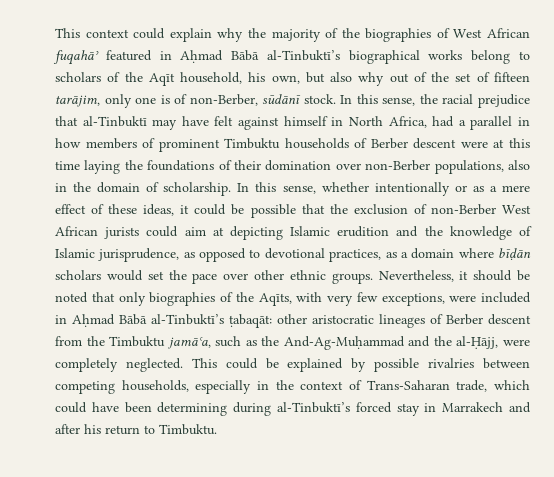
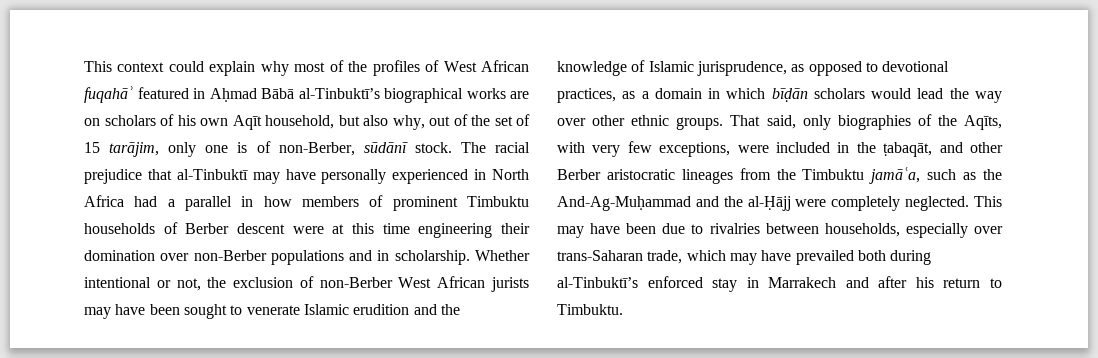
- This context could explain why the majority of the biographies of West African fuqahāʾ featured in Aḥmad Bābā al-Tinbuktī’s biographical works belong to scholars of the Aqīt household, his own, but also why out of the set of fifteen tarājim, only one is of non-Berber, sūdānī stock.
+ This context could explain why most of the profiles of West African fuqahāʾ featured in Aḥmad Bābā al-Tinbuktī’s biographical works are on scholars of his own Aqīt household, but also why, out of the set of 15 tarājim, only one is of non-Berber, sūdānī stock.
- In this sense, the racial prejudice that al-Tinbuktī may have felt against himself in North Africa, had a parallel in how members of prominent Timbuktu households of Berber descent were at this time laying the foundations of their domination over non-Berber populations, also in the domain of scholarship. In this sense, whether intentionally or as a mere effect of these ideas, it could be possible that the exclusion of non-Berber West African jurists could aim at depicting Islamic erudition and the knowledge of Islamic jurisprudence, as opposed to devotional practices, as a domain where bīḍān scholars would set the pace over other ethnic groups.
+ The racial prejudice that al-Tinbuktī may have personally experienced in North Africa had a parallel in how members of prominent Timbuktu households of Berber descent were at this time engineering their domination over non-Berber populations and in scholarship. Whether intentional or not, the exclusion of non-Berber West African jurists may have been sought to venerate Islamic erudition and the knowledge of Islamic jurisprudence, as opposed to devotional practices, as a domain in which bīḍān scholars would lead the way over other ethnic groups.
- Nevertheless, it should be noted that only biographies of the Aqīts, with very few exceptions, were included in Aḥmad Bābā al-Tinbuktī’s ṭabaqāt: other aristocratic lineages of Berber descent from the Timbuktu jamāʿa, such as the And-Ag-Muḥammad and the al-Ḥājj, were completely neglected.
+ That said, only biographies of the Aqīts, with very few exceptions, were included in the ṭabaqāt, and other Berber aristocratic lineages from the Timbuktu jamāʿa, such as the And-Ag-Muḥammad and the al-Ḥājj were completely neglected.
- This could be explained by possible rivalries between competing households, especially in the context of Trans-Saharan trade, which could have been determining during al-Tinbuktī’s forced stay in Marrakech and after his return to Timbuktu.
+ This may have been due to rivalries between households, especially over trans-Saharan trade, which may have prevailed both during al-Tinbuktī’s enforced stay in Marrakech and after his return to Timbuktu.

